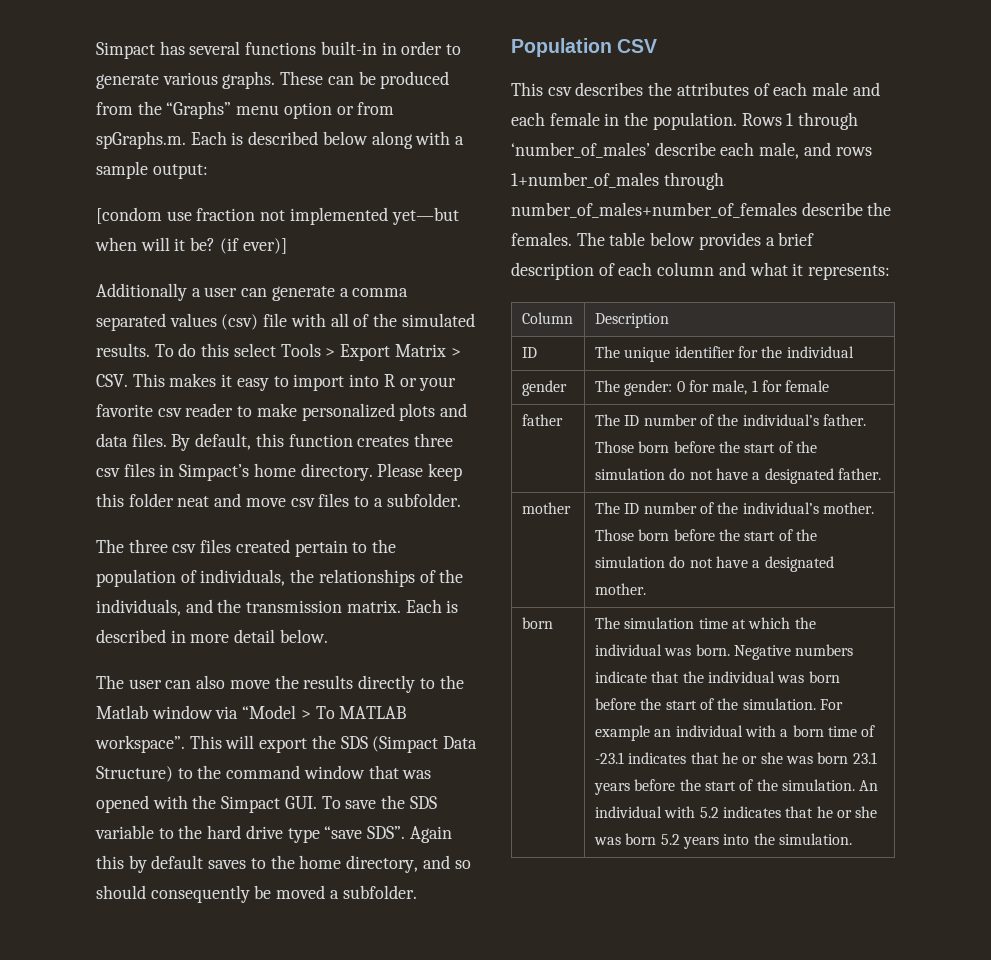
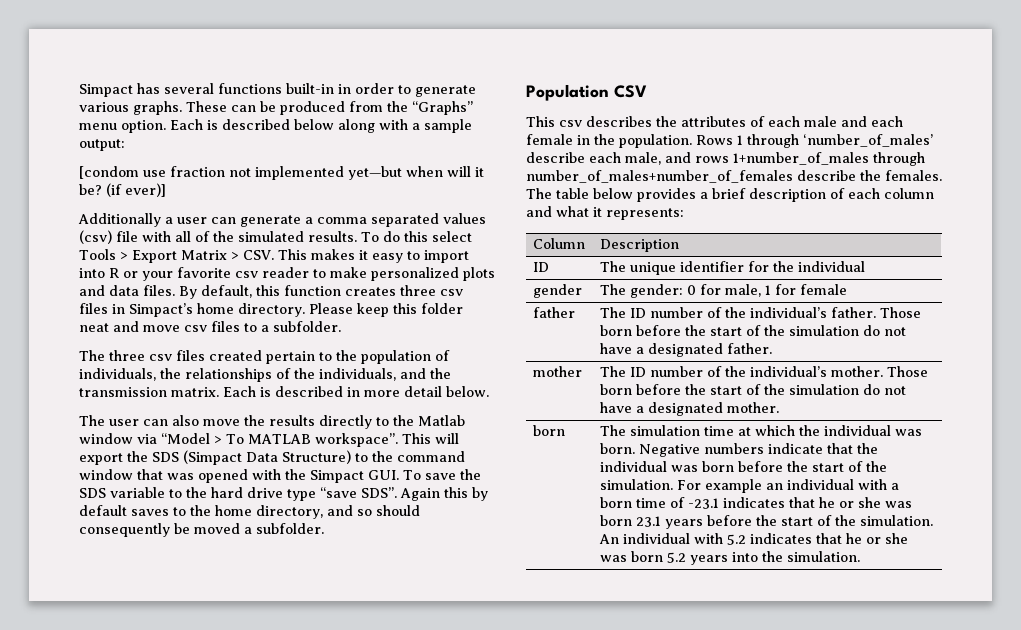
- These can be produced from the “Graphs” menu option or from spGraphs.m. Each is described below along with a sample output:
+ These can be produced from the “Graphs” menu option. Each is described below along with a sample output:

